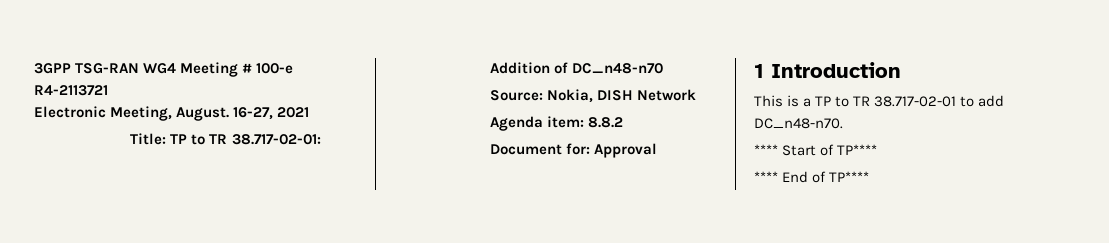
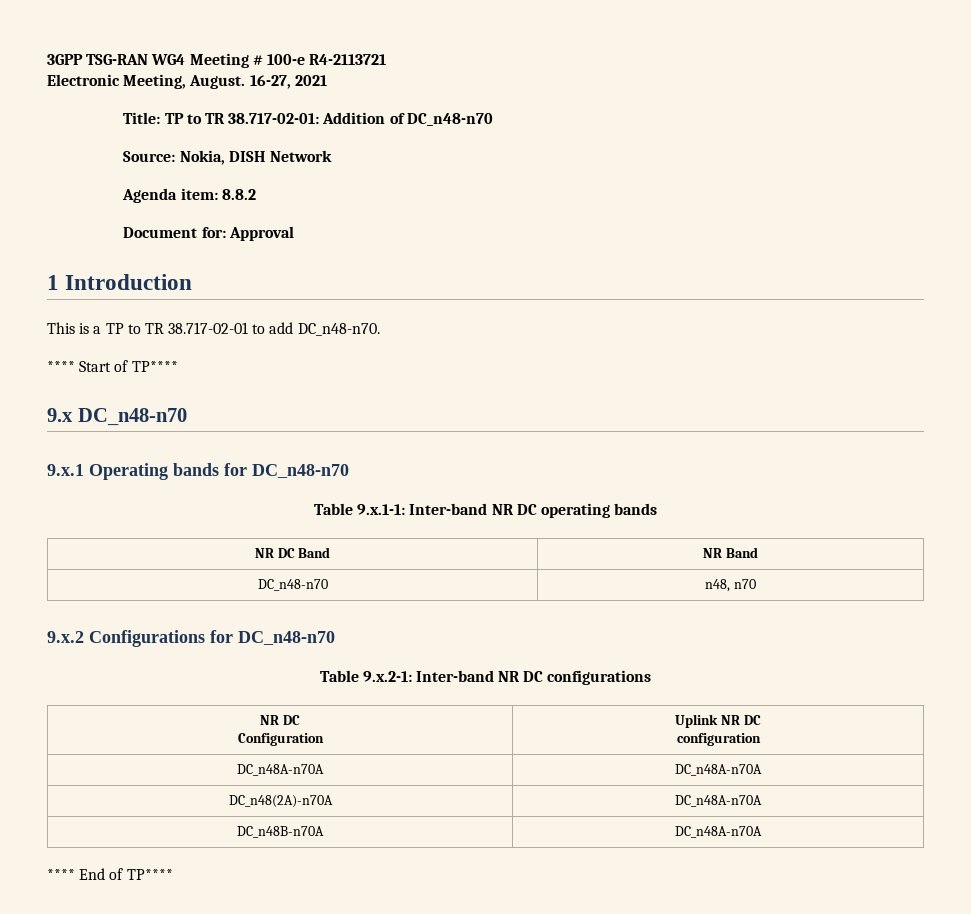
+ 9.x DC_n48-n70
+ 9.x.1 Operating bands for DC_n48-n70
+ Table 9.x.1-1: Inter-band NR DC operating bands
+ NR DC Band | NR Band
+ DC_n48-n70 | n48, n70
+ 9.x.2 Configurations for DC_n48-n70
+ Table 9.x.2-1: Inter-band NR DC configurations
+ NR DC
+ Configuration | Uplink NR DC
+ configuration
+ DC_n48A-n70A | DC_n48A-n70A
+ DC_n48(2A)-n70A | DC_n48A-n70A
+ DC_n48B-n70A | DC_n48A-n70A

